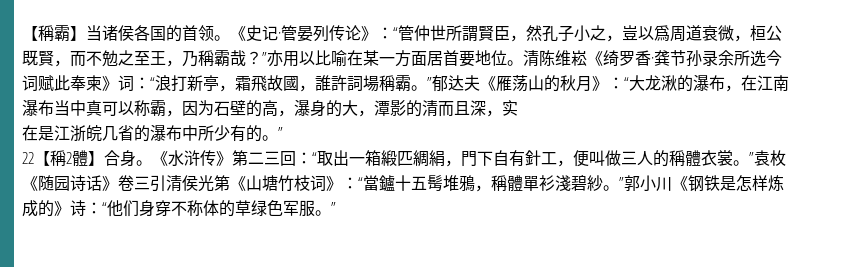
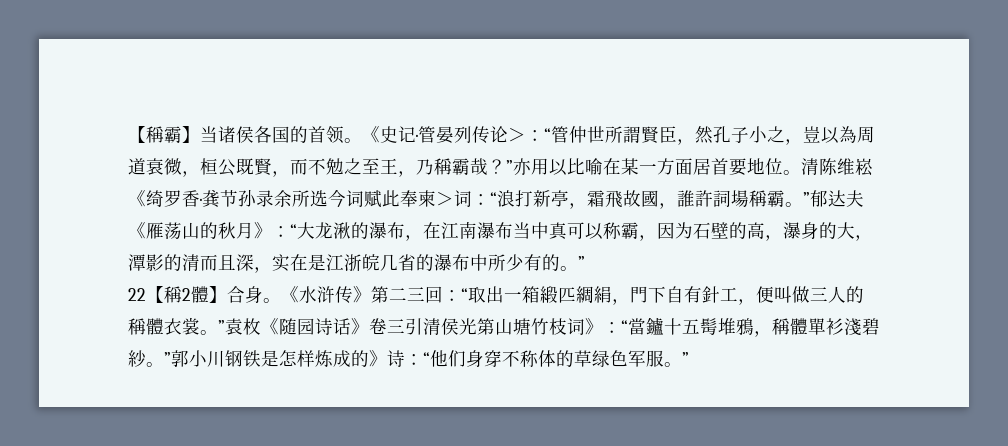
- 《史记·管晏列传论》：“管仲世所謂賢臣，然孔子小之，豈以爲周道衰微，桓公既賢，而不勉之至王，乃稱霸哉？”亦用以比喻在某一方面居首要地位。
+ 《史记·管晏列传论＞：“管仲世所謂賢臣，然孔子小之，豈以為周道衰微，桓公既賢，而不勉之至王，乃稱霸哉？”亦用以比喻在某一方面居首要地位。
- 清陈维崧《绮罗香·龚节孙录余所选今词赋此奉柬》词：“浪打新亭，霜飛故國，誰許詞場稱霸。”郁达夫《雁荡山的秋月》：“大龙湫的瀑布，在江南瀑布当中真可以称霸，因为石壁的高，瀑身的大，潭影的清而且深，实
- 在是江浙皖几省的瀑布中所少有的。”
+ 清陈维崧《绮罗香·龚节孙录余所选今词赋此奉柬＞词：“浪打新亭，霜飛故國，誰許詞場稱霸。”郁达夫《雁荡山的秋月》：“大龙湫的瀑布，在江南瀑布当中真可以称霸，因为石壁的高，瀑身的大，潭影的清而且深，实在是江浙皖几省的瀑布中所少有的。”
- 《水浒传》第二三回：“取出一箱緞匹綢絹，門下自有針工，便叫做三人的稱體衣裳。”袁枚《随园诗话》卷三引清侯光第《山塘竹枝词》：“當鑪十五髩堆鴉，稱體單衫淺碧紗。”郭小川《钢铁是怎样炼成的》诗：“他们身穿不称体的草绿色军服。”
+ 《水浒传》第二三回：“取出一箱緞匹綢絹，門下自有針工，便叫做三人的稱體衣裳。”袁枚《随园诗话》卷三引清侯光第山塘竹枝词》：“當鑪十五髩堆鴉，稱體單衫淺碧紗。”郭小川钢铁是怎样炼成的》诗：“他们身穿不称体的草绿色军服。”

